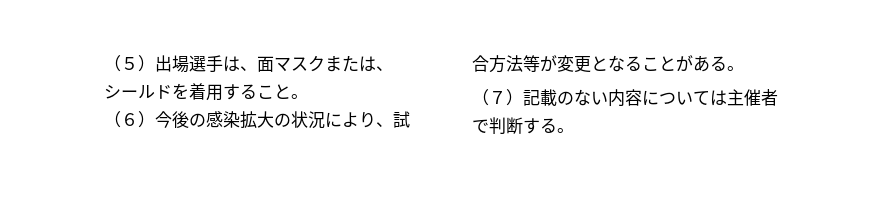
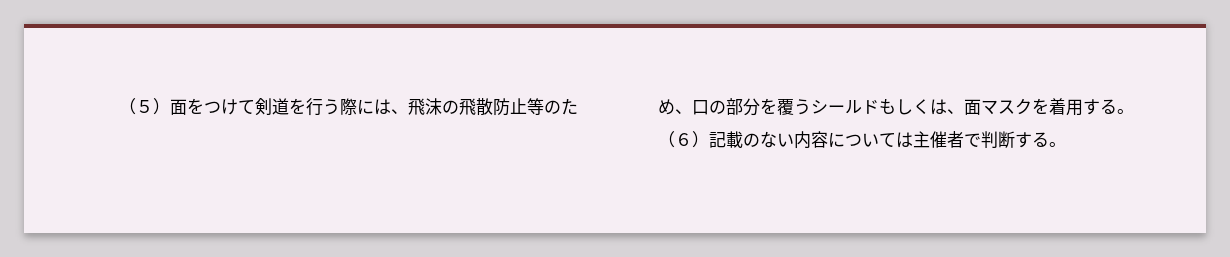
- （５）出場選手は、面マスクまたは、シールドを着用すること。
+ （５）面をつけて剣道を行う際には、飛沫の飛散防止等のため、口の部分を覆うシールドもしくは、面マスクを着用する。
- （６）今後の感染拡大の状況により、試合方法等が変更となることがある。
- （７）記載のない内容については主催者で判断する。
+ （６）記載のない内容については主催者で判断する。

